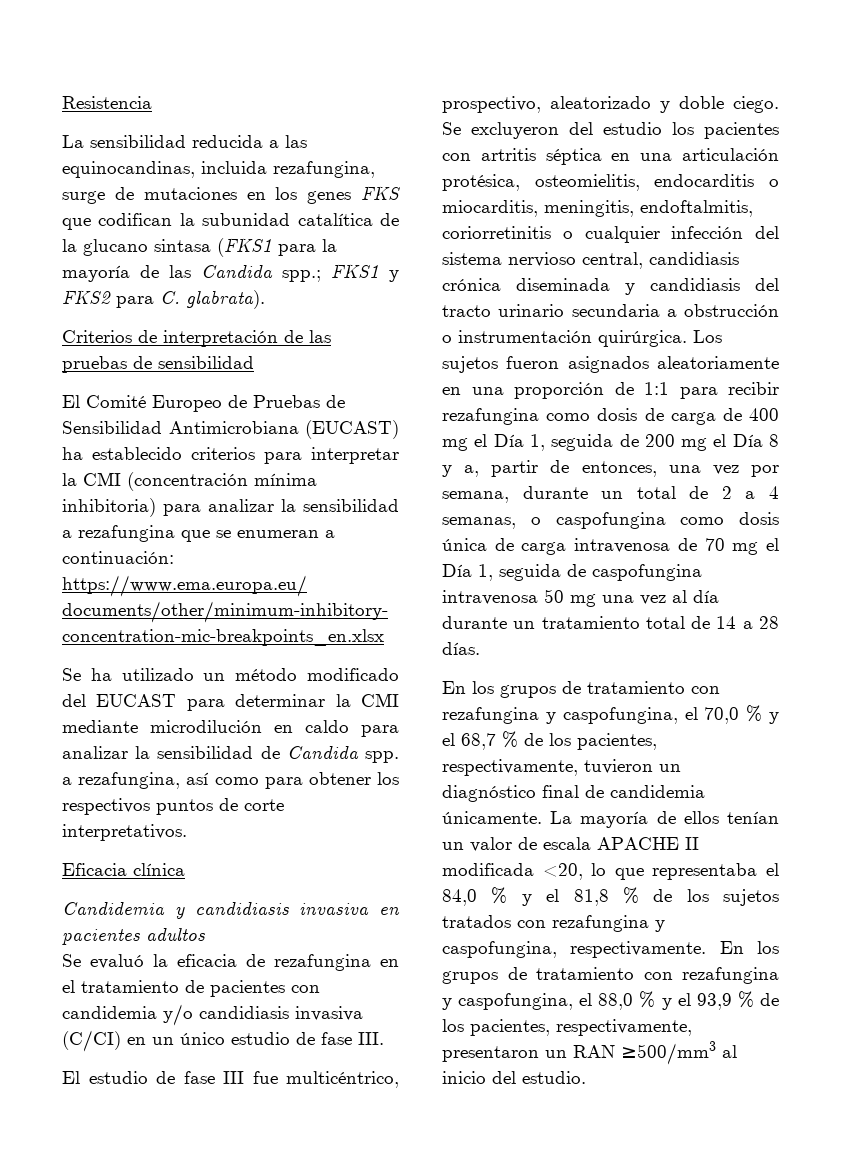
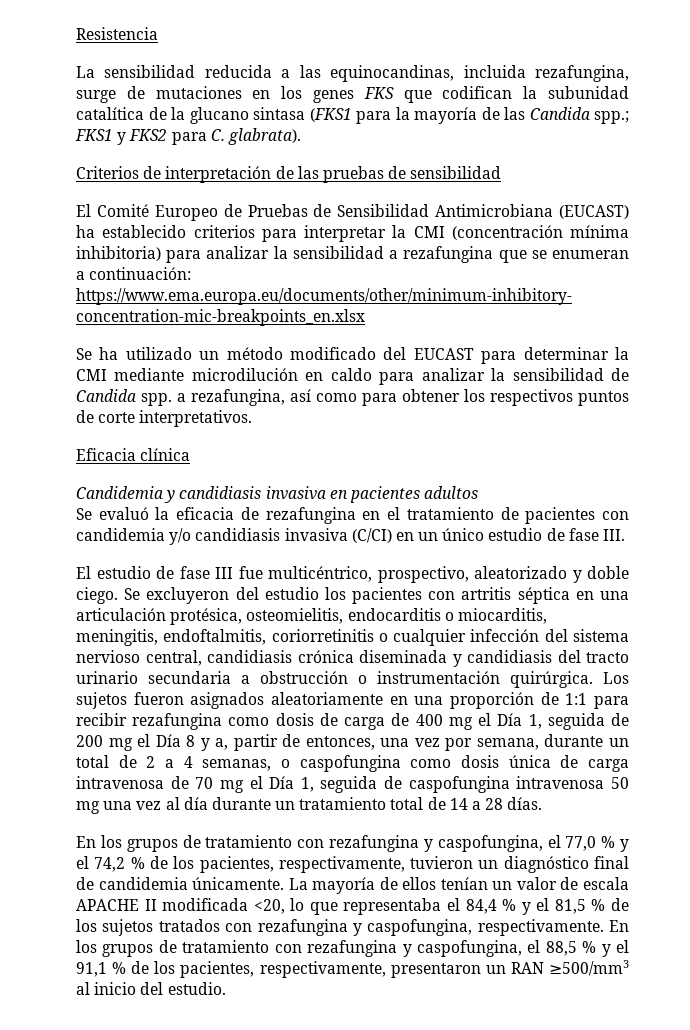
- En los grupos de tratamiento con rezafungina y caspofungina, el 70,0 % y el 68,7 % de los pacientes, respectivamente, tuvieron un diagnóstico final de candidemia únicamente.
+ En los grupos de tratamiento con rezafungina y caspofungina, el 77,0 % y el 74,2 % de los pacientes, respectivamente, tuvieron un diagnóstico final de candidemia únicamente.
- La mayoría de ellos tenían un valor de escala APACHE II modificada <20, lo que representaba el 84,0 % y el 81,8 % de los sujetos tratados con rezafungina y caspofungina, respectivamente.
+ La mayoría de ellos tenían un valor de escala APACHE II modificada <20, lo que representaba el 84,4 % y el 81,5 % de los sujetos tratados con rezafungina y caspofungina, respectivamente.
- En los grupos de tratamiento con rezafungina y caspofungina, el 88,0 % y el 93,9 % de los pacientes, respectivamente, presentaron un RAN ≥500/mm3 al inicio del estudio.
+ En los grupos de tratamiento con rezafungina y caspofungina, el 88,5 % y el 91,1 % de los pacientes, respectivamente, presentaron un RAN ≥500/mm3 al inicio del estudio.

